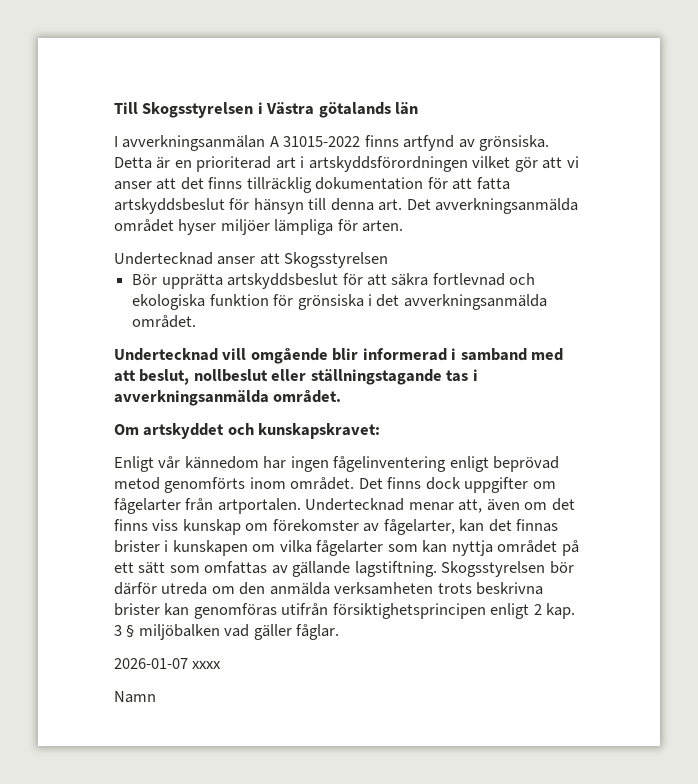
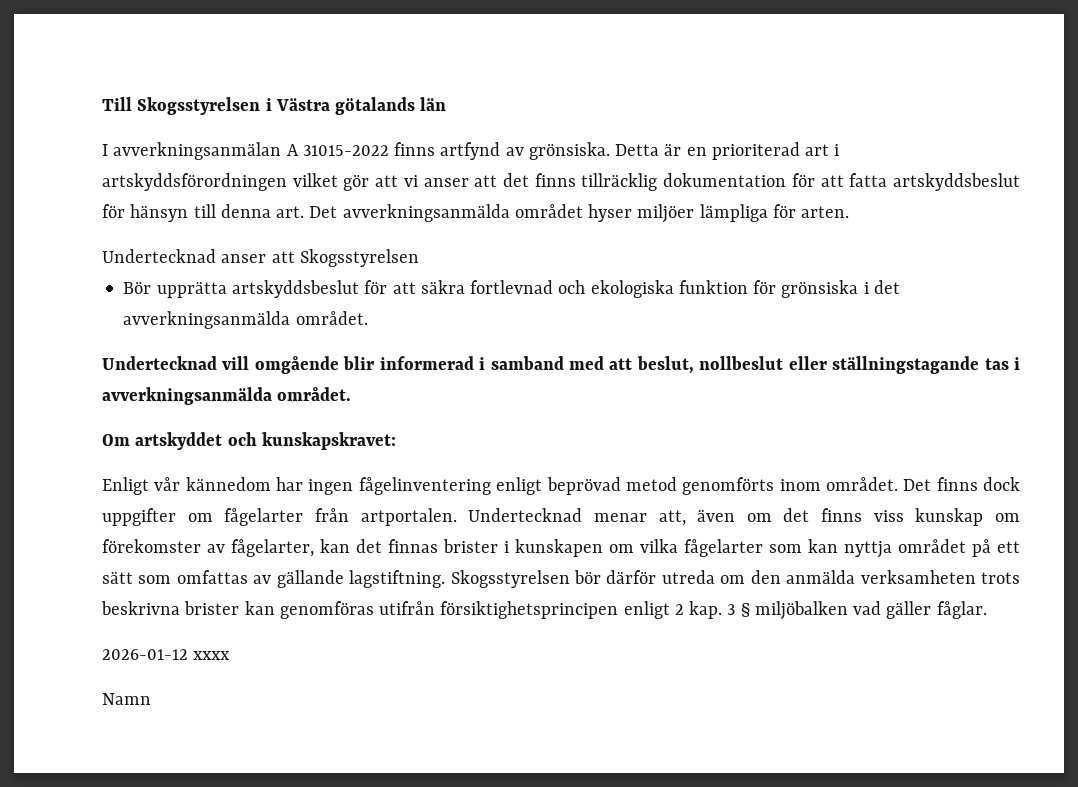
- 2026-01-07 xxxx
+ 2026-01-12 xxxx

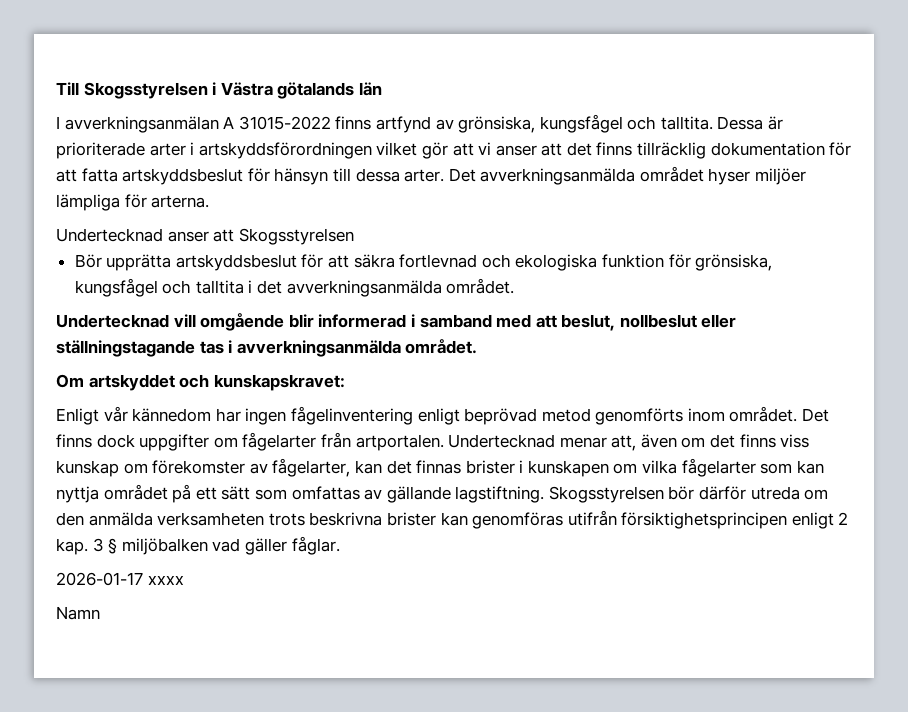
- I avverkningsanmälan A 31015-2022 finns artfynd av grönsiska. Detta är en prioriterad art i artskyddsförordningen vilket gör att vi anser att det finns tillräcklig dokumentation för att fatta artskyddsbeslut för hänsyn till denna art. Det avverkningsanmälda området hyser miljöer lämpliga för arten.
+ I avverkningsanmälan A 31015-2022 finns artfynd av grönsiska, kungsfågel och talltita. Dessa är prioriterade arter i artskyddsförordningen vilket gör att vi anser att det finns tillräcklig dokumentation för att fatta artskyddsbeslut för hänsyn till dessa arter. Det avverkningsanmälda området hyser miljöer lämpliga för arterna.
- Bör upprätta artskyddsbeslut för att säkra fortlevnad och ekologiska funktion för grönsiska i det avverkningsanmälda området.
+ Bör upprätta artskyddsbeslut för att säkra fortlevnad och ekologiska funktion för grönsiska, kungsfågel och talltita i det avverkningsanmälda området.
- 2026-01-12 xxxx
+ 2026-01-17 xxxx

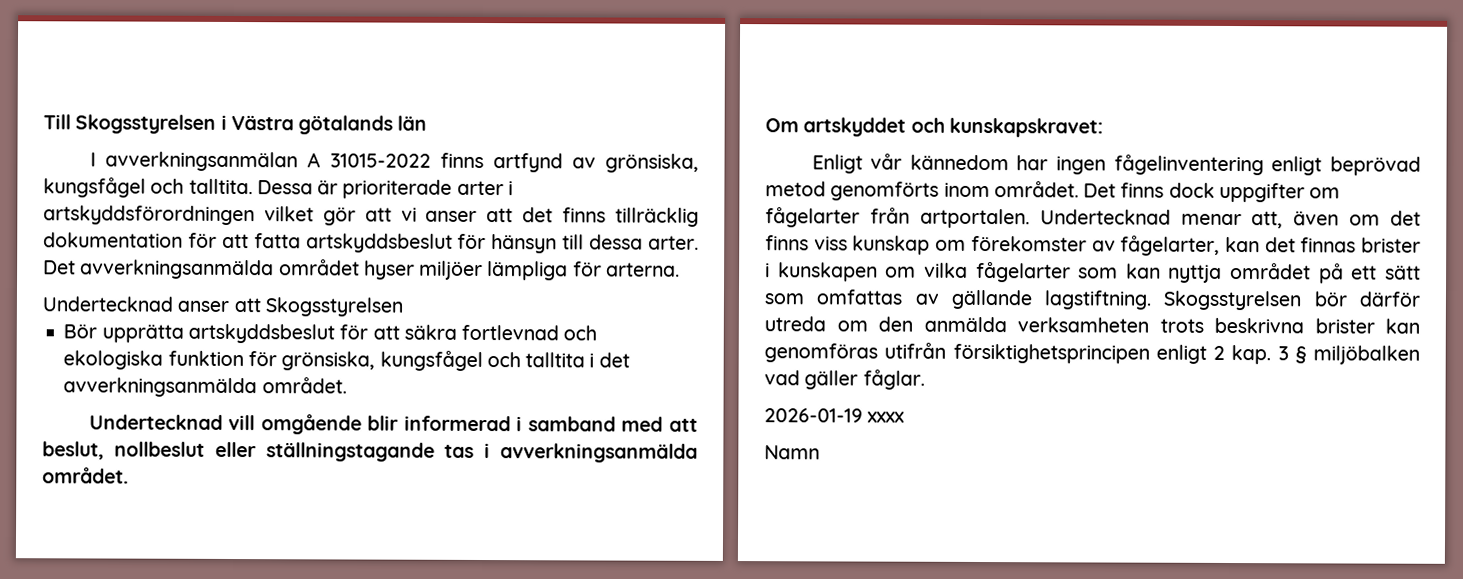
- 2026-01-17 xxxx
+ 2026-01-19 xxxx

